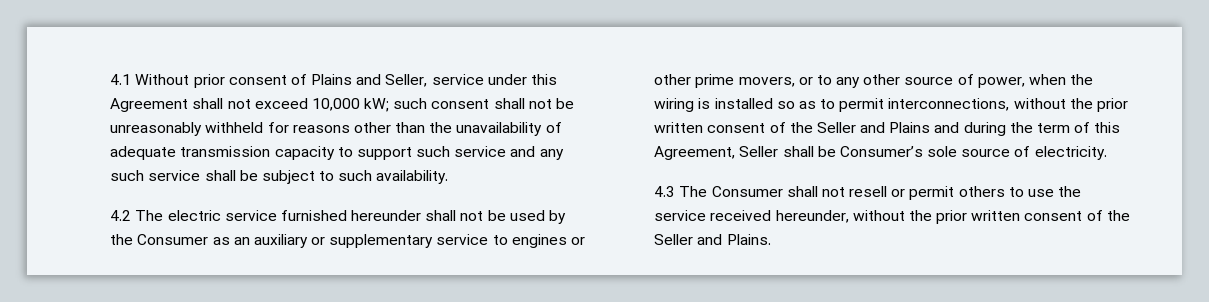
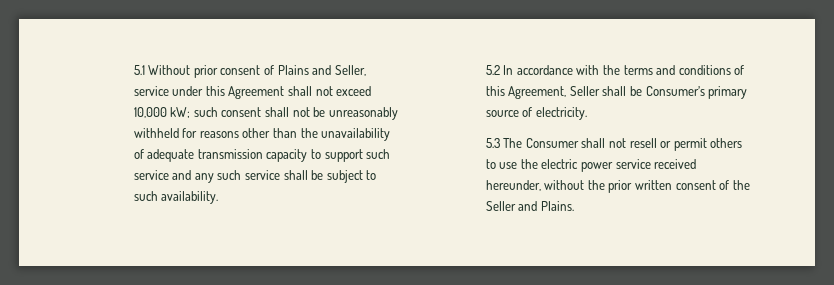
- 4.1 Without prior consent of Plains and Seller, service under this Agreement shall not exceed 10,000 kW; such consent shall not be unreasonably withheld for reasons other than the unavailability of adequate transmission capacity to support such service and any such service shall be subject to such availability.
+ 5.1 Without prior consent of Plains and Seller, service under this Agreement shall not exceed 10,000 kW; such consent shall not be unreasonably withheld for reasons other than the unavailability of adequate transmission capacity to support such service and any such service shall be subject to such availability.
- 4.2 The electric service furnished hereunder shall not be used by the Consumer as an auxiliary or supplementary service to engines or other prime movers, or to any other source of power, when the wiring is installed so as to permit interconnections, without the prior written consent of the Seller and Plains and during the term of this Agreement, Seller shall be Consumer’s sole source of electricity.
+ 5.2 In accordance with the terms and conditions of this Agreement, Seller shall be Consumer’s primary source of electricity.
- 4.3 The Consumer shall not resell or permit others to use the service received hereunder, without the prior written consent of the Seller and Plains.
+ 5.3 The Consumer shall not resell or permit others to use the electric power service received hereunder, without the prior written consent of the Seller and Plains.

